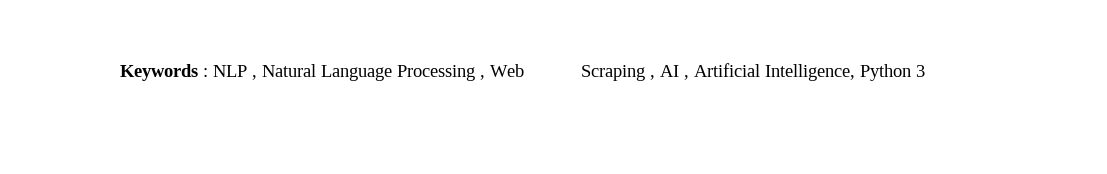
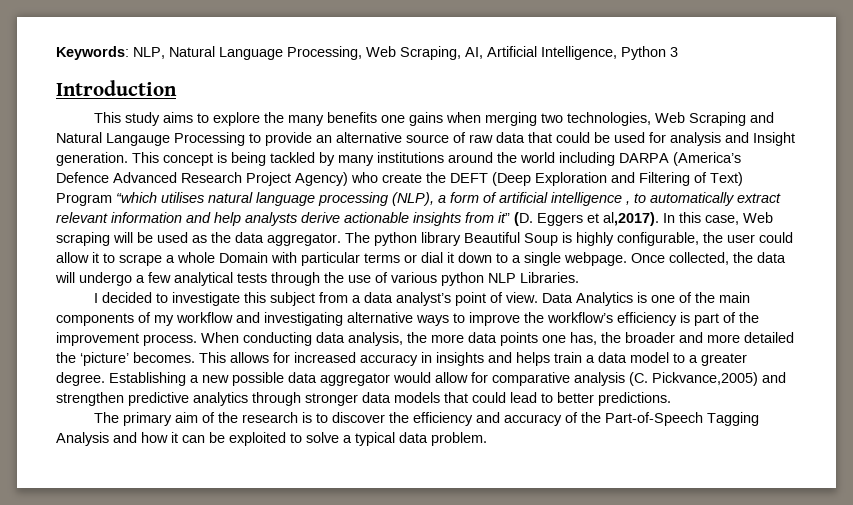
- Keywords : NLP , Natural Language Processing , Web Scraping , AI , Artificial Intelligence, Python 3
+ Keywords: NLP, Natural Language Processing, Web Scraping, AI, Artificial Intelligence, Python 3
+ Introduction
+ This study aims to explore the many benefits one gains when merging two technologies, Web Scraping and Natural Langauge Processing to provide an alternative source of raw data that could be used for analysis and Insight generation. This concept is being tackled by many institutions around the world including DARPA (America’s Defence Advanced Research Project Agency) who create the DEFT (Deep Exploration and Filtering of Text) Program “which utilises natural language processing (NLP), a form of artificial intelligence , to automatically extract relevant information and help analysts derive actionable insights from it” (D. Eggers et al,2017). In this case, Web scraping will be used as the data aggregator. The python library Beautiful Soup is highly configurable, the user could allow it to scrape a whole Domain with particular terms or dial it down to a single webpage. Once collected, the data will undergo a few analytical tests through the use of various python NLP Libraries.
+ I decided to investigate this subject from a data analyst’s point of view. Data Analytics is one of the main components of my workflow and investigating alternative ways to improve the workflow’s efficiency is part of the improvement process. When conducting data analysis, the more data points one has, the broader and more detailed the ‘picture’ becomes. This allows for increased accuracy in insights and helps train a data model to a greater degree. Establishing a new possible data aggregator would allow for comparative analysis (C. Pickvance,2005) and strengthen predictive analytics through stronger data models that could lead to better predictions.
+ The primary aim of the research is to discover the efficiency and accuracy of the Part-of-Speech Tagging Analysis and how it can be exploited to solve a typical data problem.

